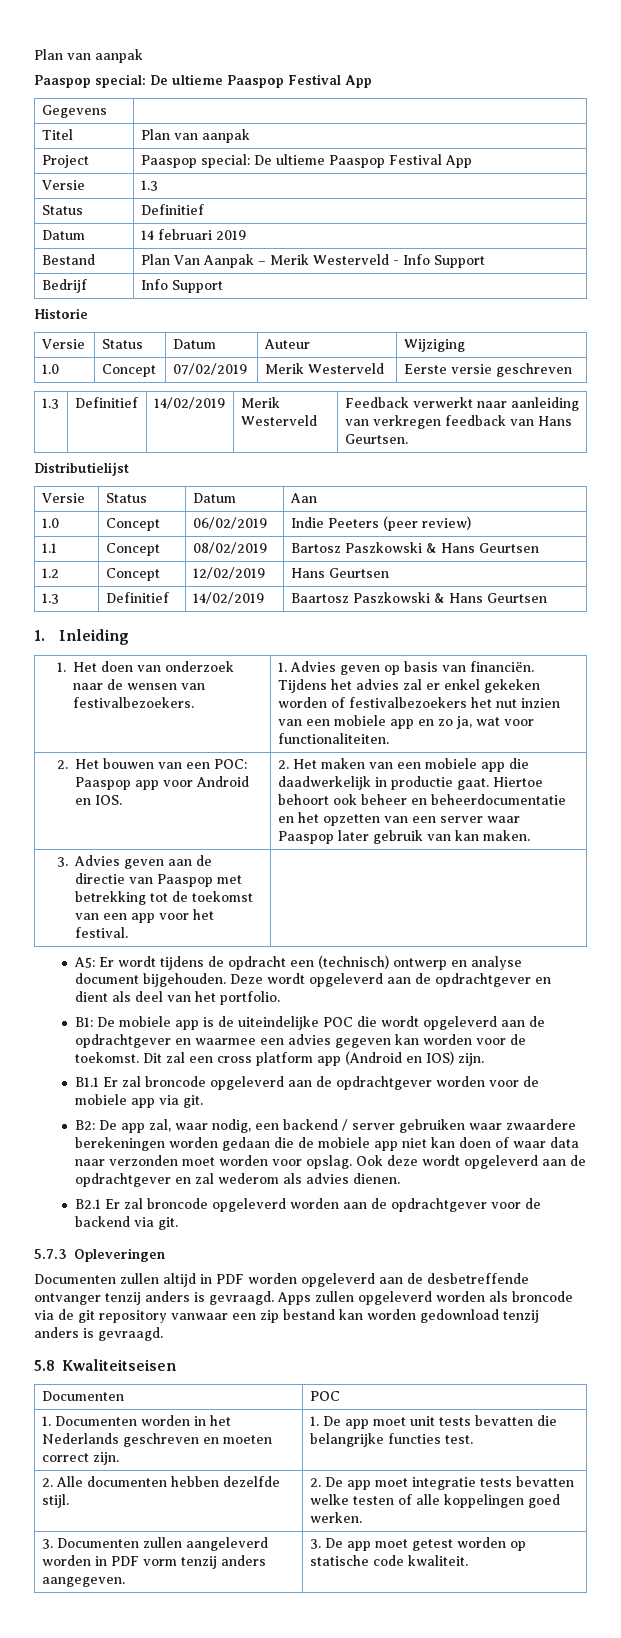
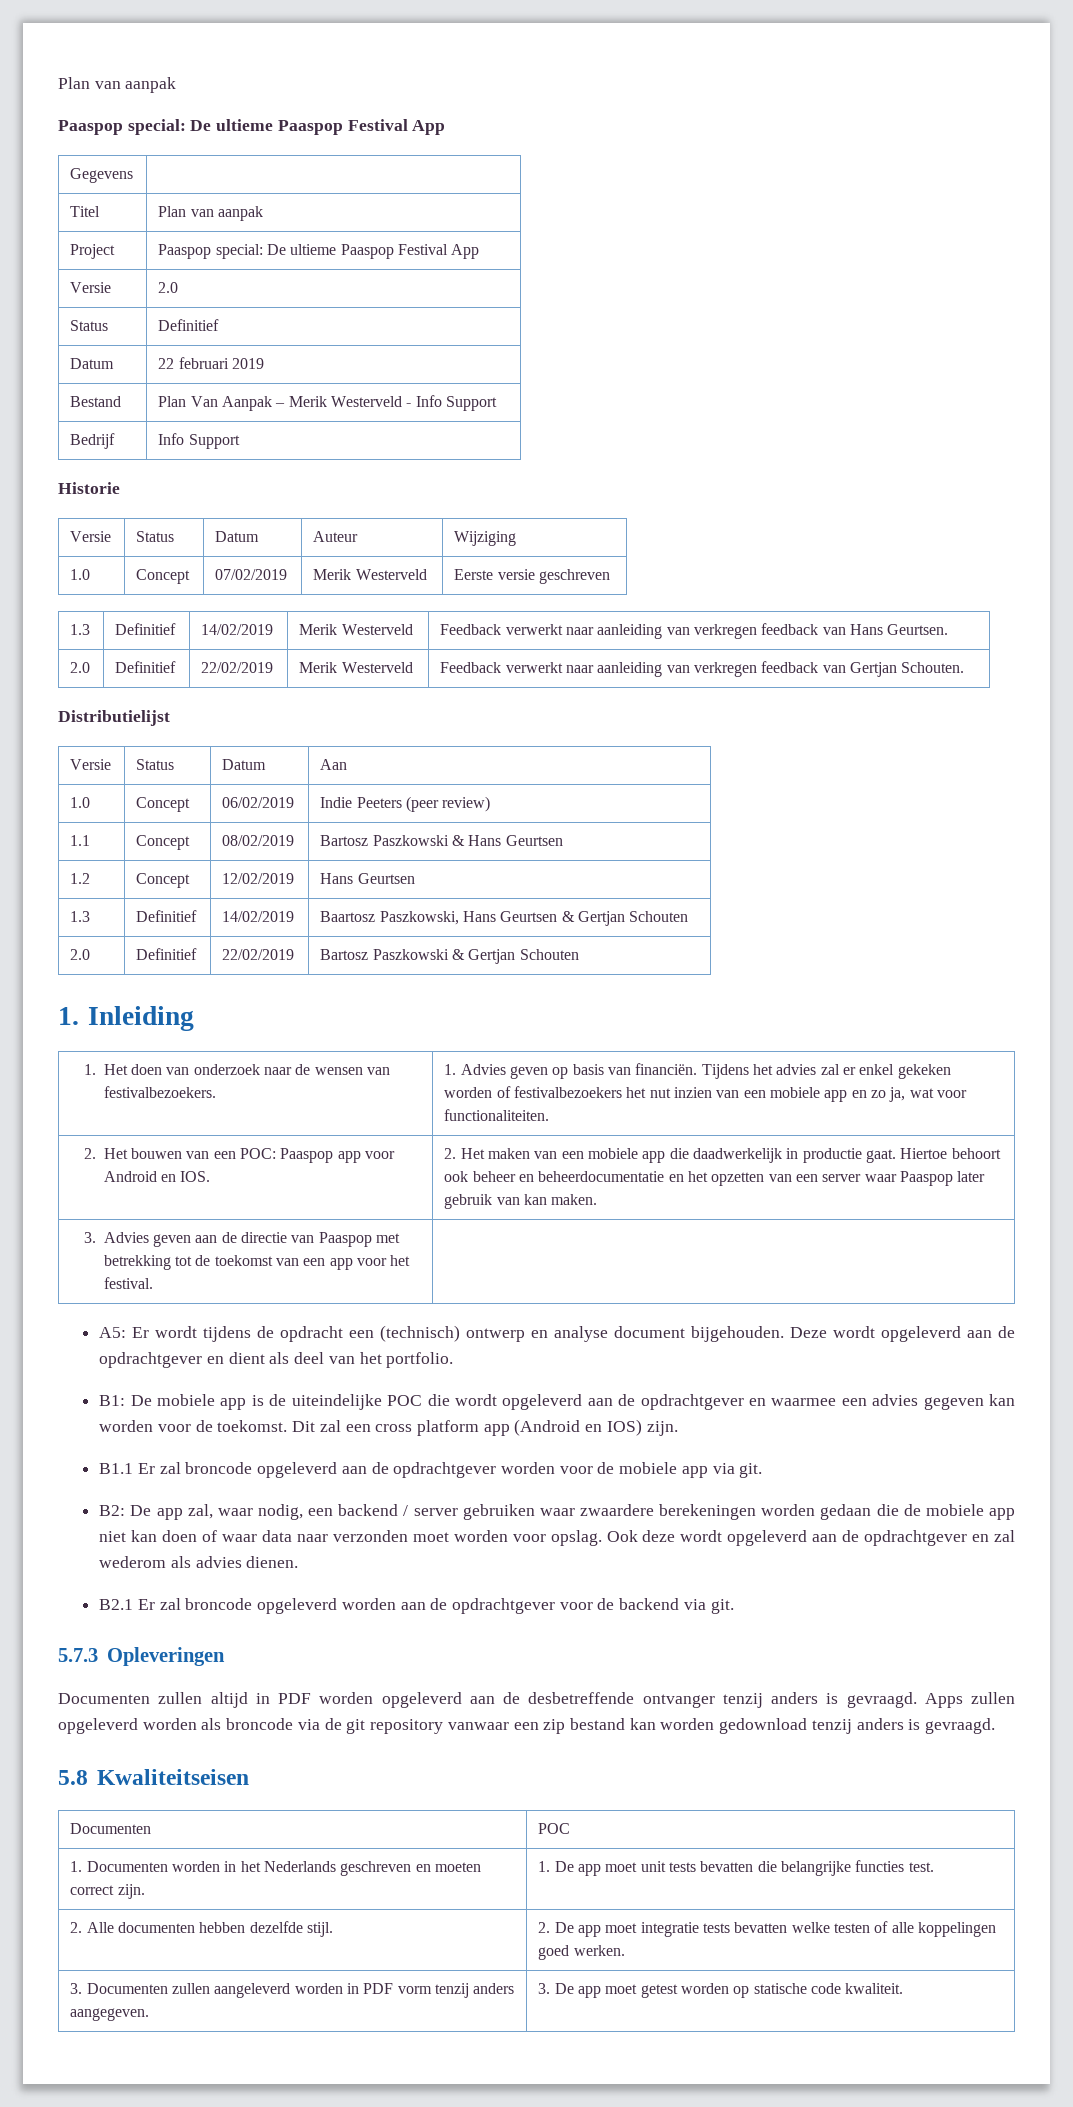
- Versie | 1.3
+ Versie | 2.0
- Datum | 14 februari 2019
+ Datum | 22 februari 2019
+ 2.0 | Definitief | 22/02/2019 | Merik Westerveld | Feedback verwerkt naar aanleiding van verkregen feedback van Gertjan Schouten.
- 1.3 | Definitief | 14/02/2019 | Baartosz Paszkowski & Hans Geurtsen
+ 1.3 | Definitief | 14/02/2019 | Baartosz Paszkowski, Hans Geurtsen & Gertjan Schouten
+ 2.0 | Definitief | 22/02/2019 | Bartosz Paszkowski & Gertjan Schouten

